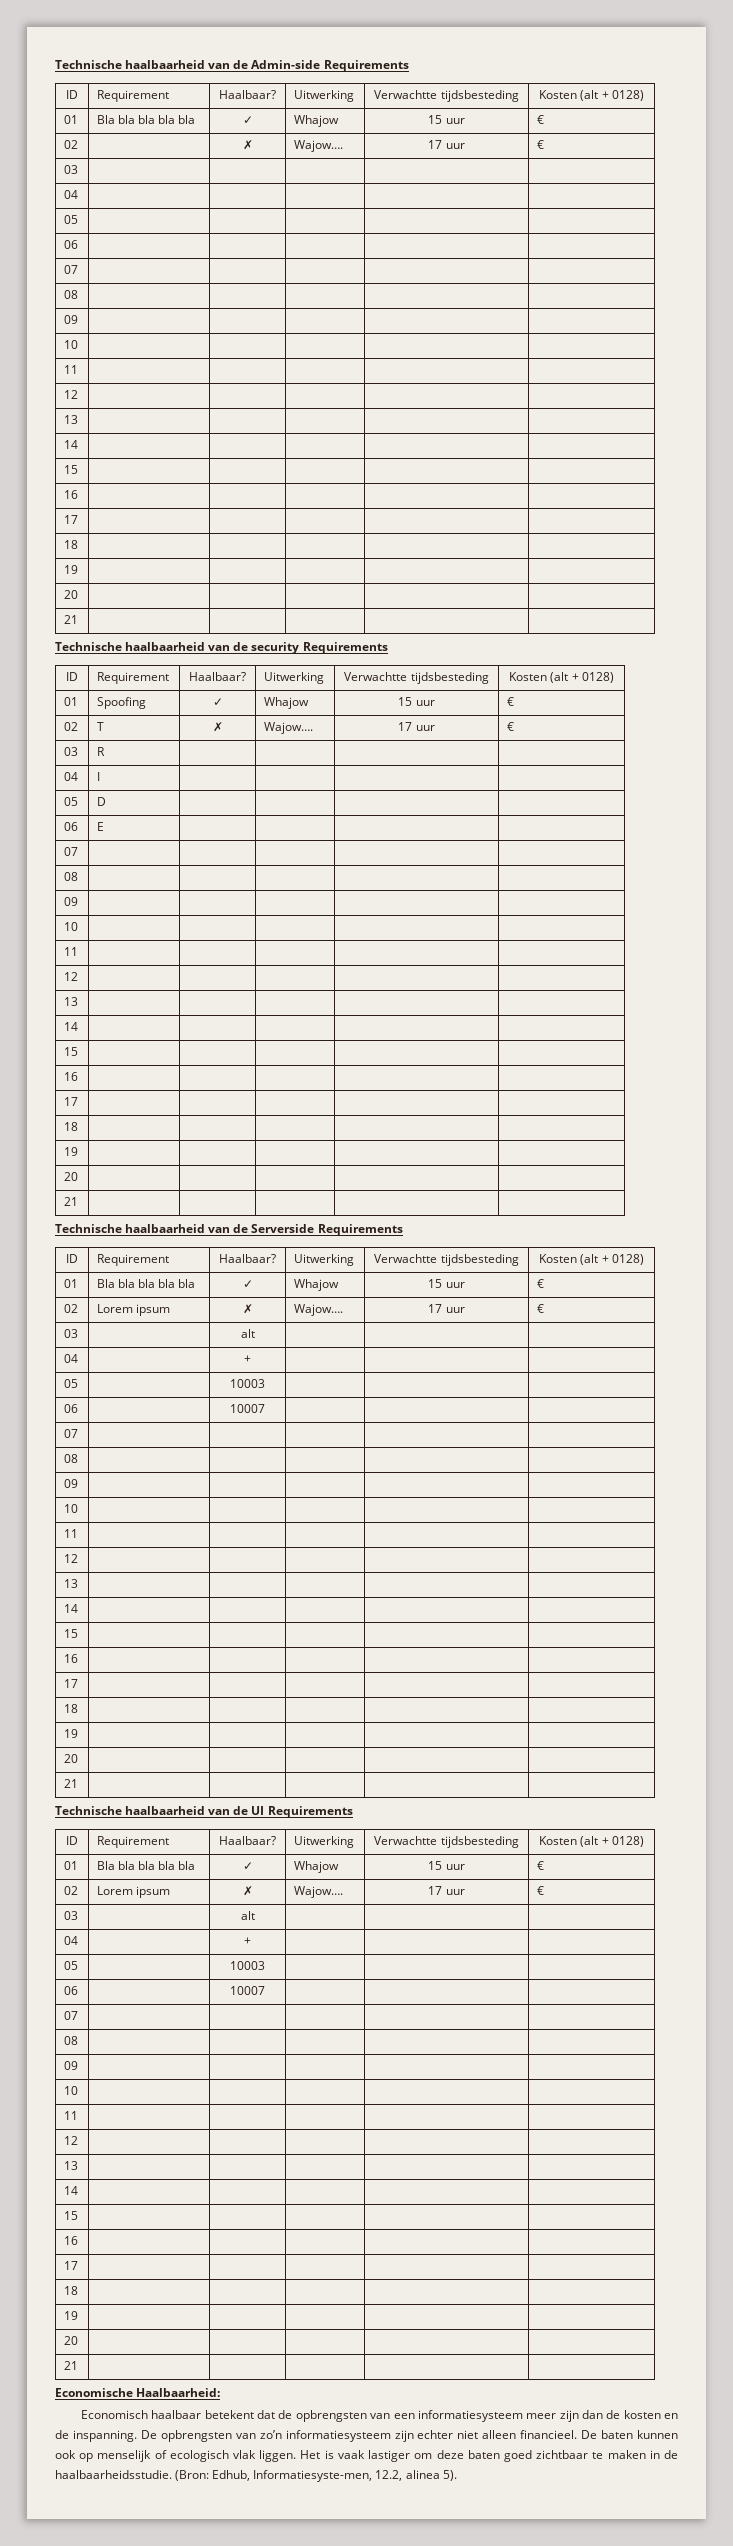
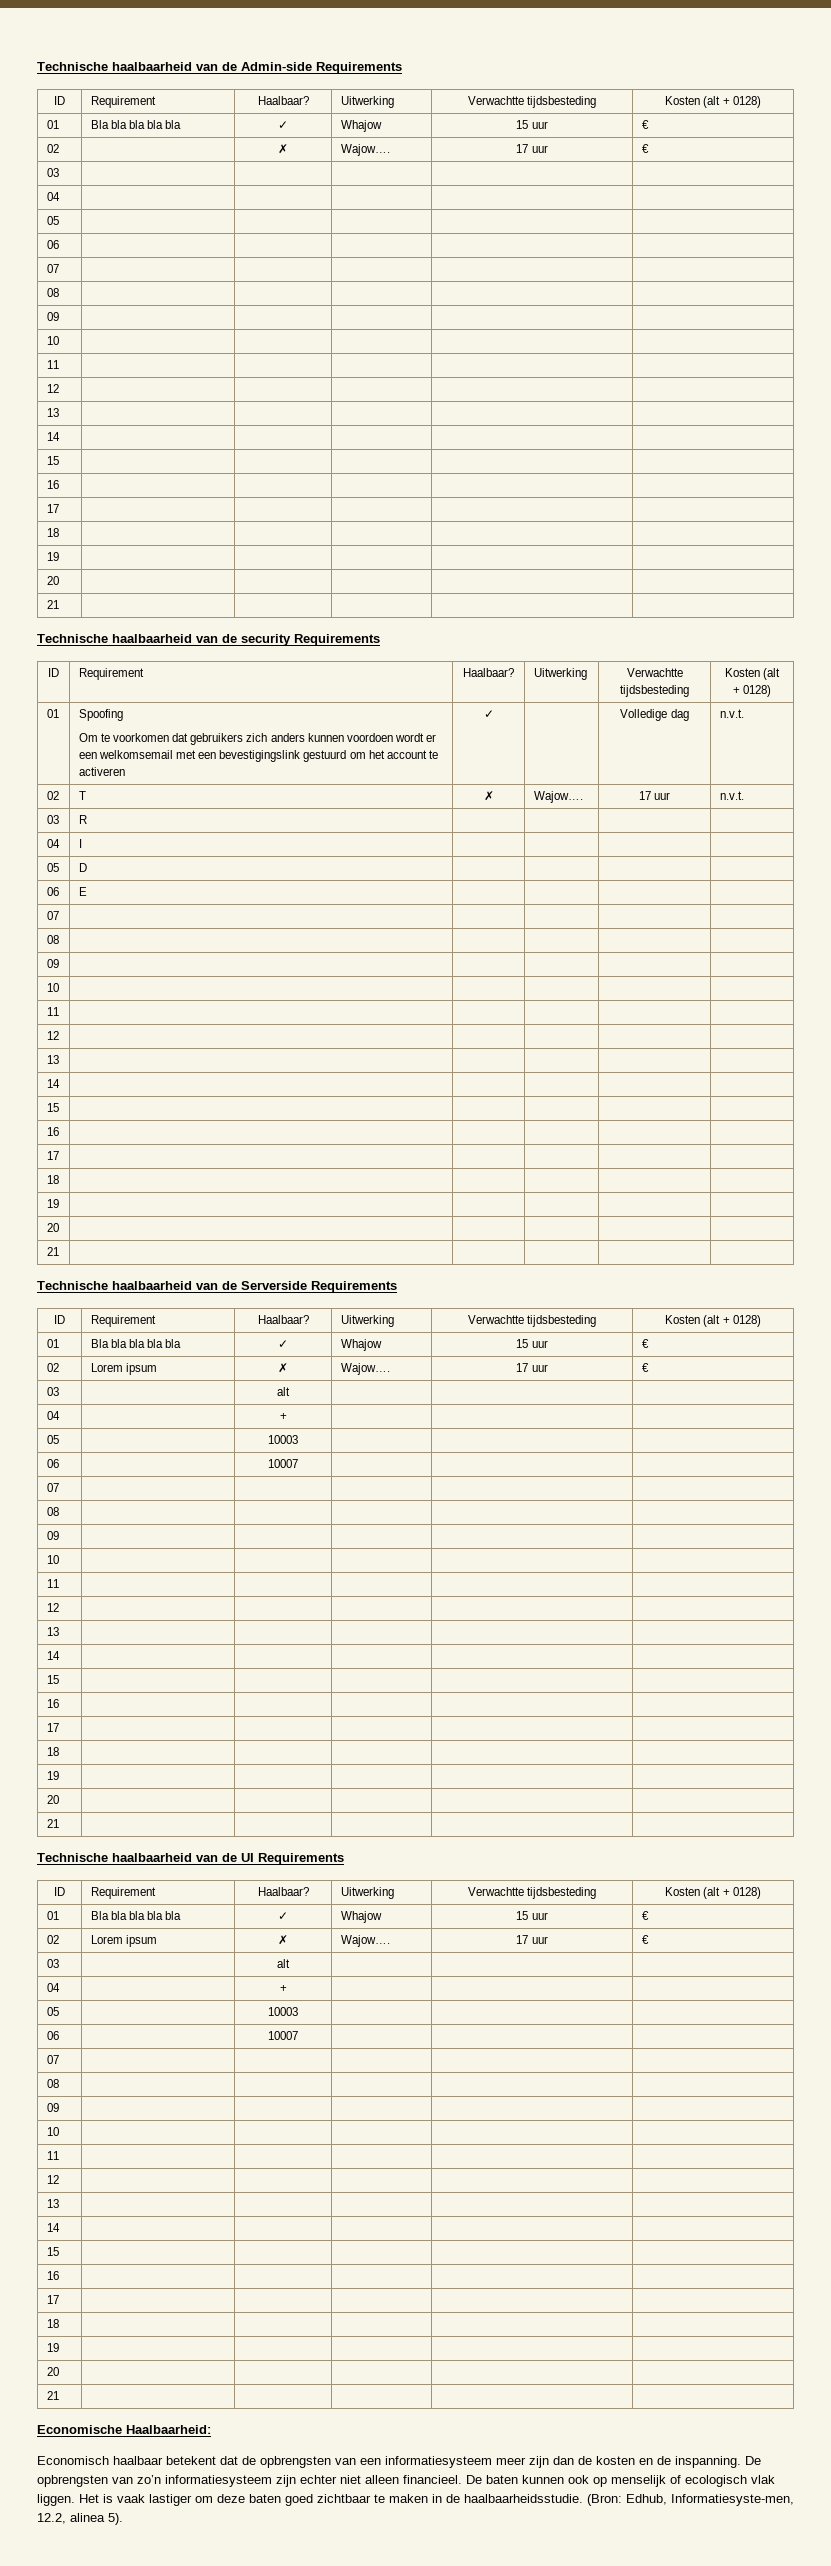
- 01 | Spoofing | ✓ | Whajow | 15 uur | €
+ 01 | Spoofing
+ Om te voorkomen dat gebruikers zich anders kunnen voordoen wordt er een welkomsemail met een bevestigingslink gestuurd om het account te activeren | ✓ | | Volledige dag | n.v.t.
- 02 | T | ✗ | Wajow…. | 17 uur | €
+ 02 | T | ✗ | Wajow…. | 17 uur | n.v.t.

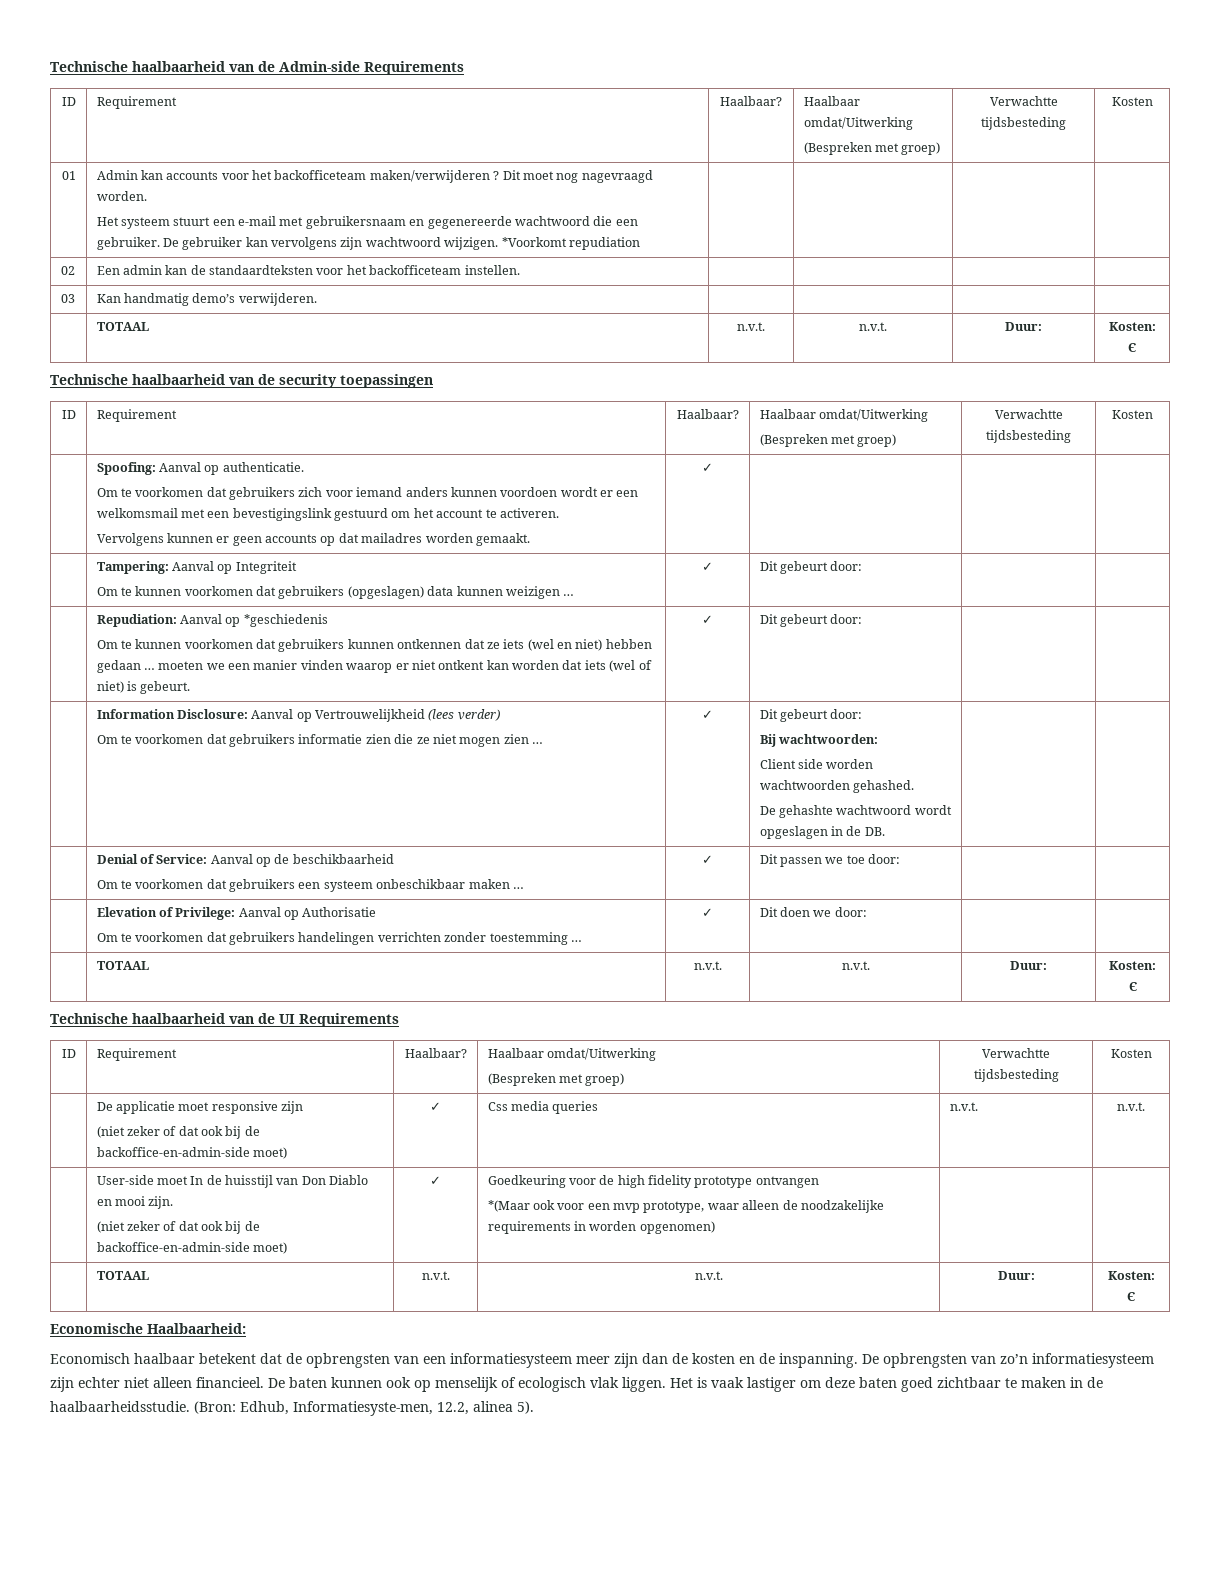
  Technische haalbaarheid van de Admin-side Requirements
- ID | Requirement | Haalbaar? | Uitwerking | Verwachtte tijdsbesteding | Kosten (alt + 0128)
- 01 | Bla bla bla bla bla | ✓ | Whajow | 15 uur | €
- 02 | | ✗ | Wajow…. | 17 uur | €
- 03 | | | | |
- 04 | | | | |
- 05 | | | | |
- 06 | | | | |
- 07 | | | | |
- 08 | | | | |
- 09 | | | | |
- 10 | | | | |
- 11 | | | | |
- 12 | | | | |
- 13 | | | | |
- 14 | | | | |
- 15 | | | | |
- 16 | | | | |
- 17 | | | | |
- 18 | | | | |
- 19 | | | | |
- 20 | | | | |
- 21 | | | | |
+ ID | Requirement | Haalbaar? | Haalbaar omdat/Uitwerking
+ (Bespreken met groep) | Verwachtte tijdsbesteding | Kosten
+ 01 | Admin kan accounts voor het backofficeteam maken/verwijderen ? Dit moet nog nagevraagd worden.
+ Het systeem stuurt een e-mail met gebruikersnaam en gegenereerde wachtwoord die een gebruiker. De gebruiker kan vervolgens zijn wachtwoord wijzigen. *Voorkomt repudiation | | | |
+ 02 | Een admin kan de standaardteksten voor het backofficeteam instellen. | | | |
+ 03 | Kan handmatig demo’s verwijderen. | | | |
+ | TOTAAL | n.v.t. | n.v.t. | Duur: | Kosten: Є
- Technische haalbaarheid van de security Requirements
- ID | Requirement | Haalbaar? | Uitwerking | Verwachtte tijdsbesteding | Kosten (alt + 0128)
- 01 | Spoofing
- Om te voorkomen dat gebruikers zich anders kunnen voordoen wordt er een welkomsemail met een bevestigingslink gestuurd om het account te activeren | ✓ | | Volledige dag | n.v.t.
- 02 | T | ✗ | Wajow…. | 17 uur | n.v.t.
- 03 | R | | | |
- 04 | I | | | |
- 05 | D | | | |
- 06 | E | | | |
- 07 | | | | |
- 08 | | | | |
- 09 | | | | |
- 10 | | | | |
- 11 | | | | |
- 12 | | | | |
- 13 | | | | |
- 14 | | | | |
- 15 | | | | |
- 16 | | | | |
- 17 | | | | |
- 18 | | | | |
- 19 | | | | |
- 20 | | | | |
- 21 | | | | |
- Technische haalbaarheid van de Serverside Requirements
- ID | Requirement | Haalbaar? | Uitwerking | Verwachtte tijdsbesteding | Kosten (alt + 0128)
- 01 | Bla bla bla bla bla | ✓ | Whajow | 15 uur | €
- 02 | Lorem ipsum | ✗ | Wajow…. | 17 uur | €
- 03 | | alt | | |
- 04 | | + | | |
- 05 | | 10003 | | |
- 06 | | 10007 | | |
- 07 | | | | |
- 08 | | | | |
- 09 | | | | |
- 10 | | | | |
- 11 | | | | |
- 12 | | | | |
- 13 | | | | |
- 14 | | | | |
- 15 | | | | |
- 16 | | | | |
- 17 | | | | |
- 18 | | | | |
- 19 | | | | |
- 20 | | | | |
- 21 | | | | |
+ Technische haalbaarheid van de security toepassingen
+ ID | Requirement | Haalbaar? | Haalbaar omdat/Uitwerking
+ (Bespreken met groep) | Verwachtte tijdsbesteding | Kosten
+ | Spoofing: Aanval op authenticatie.
+ Om te voorkomen dat gebruikers zich voor iemand anders kunnen voordoen wordt er een welkomsmail met een bevestigingslink gestuurd om het account te activeren.
+ Vervolgens kunnen er geen accounts op dat mailadres worden gemaakt. | ✓ | | |
+ | Tampering: Aanval op Integriteit
+ Om te kunnen voorkomen dat gebruikers (opgeslagen) data kunnen weizigen … | ✓ | Dit gebeurt door: | |
+ | Repudiation: Aanval op *geschiedenis
+ Om te kunnen voorkomen dat gebruikers kunnen ontkennen dat ze iets (wel en niet) hebben gedaan … moeten we een manier vinden waarop er niet ontkent kan worden dat iets (wel of niet) is gebeurt. | ✓ | Dit gebeurt door: | |
+ | Information Disclosure: Aanval op Vertrouwelijkheid (lees verder)
+ Om te voorkomen dat gebruikers informatie zien die ze niet mogen zien … | ✓ | Dit gebeurt door:
+ Bij wachtwoorden:
+ Client side worden wachtwoorden gehashed.
+ De gehashte wachtwoord wordt opgeslagen in de DB. | |
+ | Denial of Service: Aanval op de beschikbaarheid
+ Om te voorkomen dat gebruikers een systeem onbeschikbaar maken … | ✓ | Dit passen we toe door: | |
+ | Elevation of Privilege: Aanval op Authorisatie
+ Om te voorkomen dat gebruikers handelingen verrichten zonder toestemming … | ✓ | Dit doen we door: | |
+ | TOTAAL | n.v.t. | n.v.t. | Duur: | Kosten: Є
  Technische haalbaarheid van de UI Requirements
- ID | Requirement | Haalbaar? | Uitwerking | Verwachtte tijdsbesteding | Kosten (alt + 0128)
- 01 | Bla bla bla bla bla | ✓ | Whajow | 15 uur | €
- 02 | Lorem ipsum | ✗ | Wajow…. | 17 uur | €
- 03 | | alt | | |
- 04 | | + | | |
- 05 | | 10003 | | |
- 06 | | 10007 | | |
- 07 | | | | |
- 08 | | | | |
- 09 | | | | |
- 10 | | | | |
- 11 | | | | |
- 12 | | | | |
- 13 | | | | |
- 14 | | | | |
- 15 | | | | |
- 16 | | | | |
- 17 | | | | |
- 18 | | | | |
- 19 | | | | |
- 20 | | | | |
- 21 | | | | |
+ ID | Requirement | Haalbaar? | Haalbaar omdat/Uitwerking
+ (Bespreken met groep) | Verwachtte tijdsbesteding | Kosten
+ | De applicatie moet responsive zijn
+ (niet zeker of dat ook bij de backoffice-en-admin-side moet) | ✓ | Css media queries | n.v.t. | n.v.t.
+ | User-side moet In de huisstijl van Don Diablo en mooi zijn.
+ (niet zeker of dat ook bij de backoffice-en-admin-side moet) | ✓ | Goedkeuring voor de high fidelity prototype ontvangen
+ *(Maar ook voor een mvp prototype, waar alleen de noodzakelijke requirements in worden opgenomen) | |
+ | TOTAAL | n.v.t. | n.v.t. | Duur: | Kosten: Є

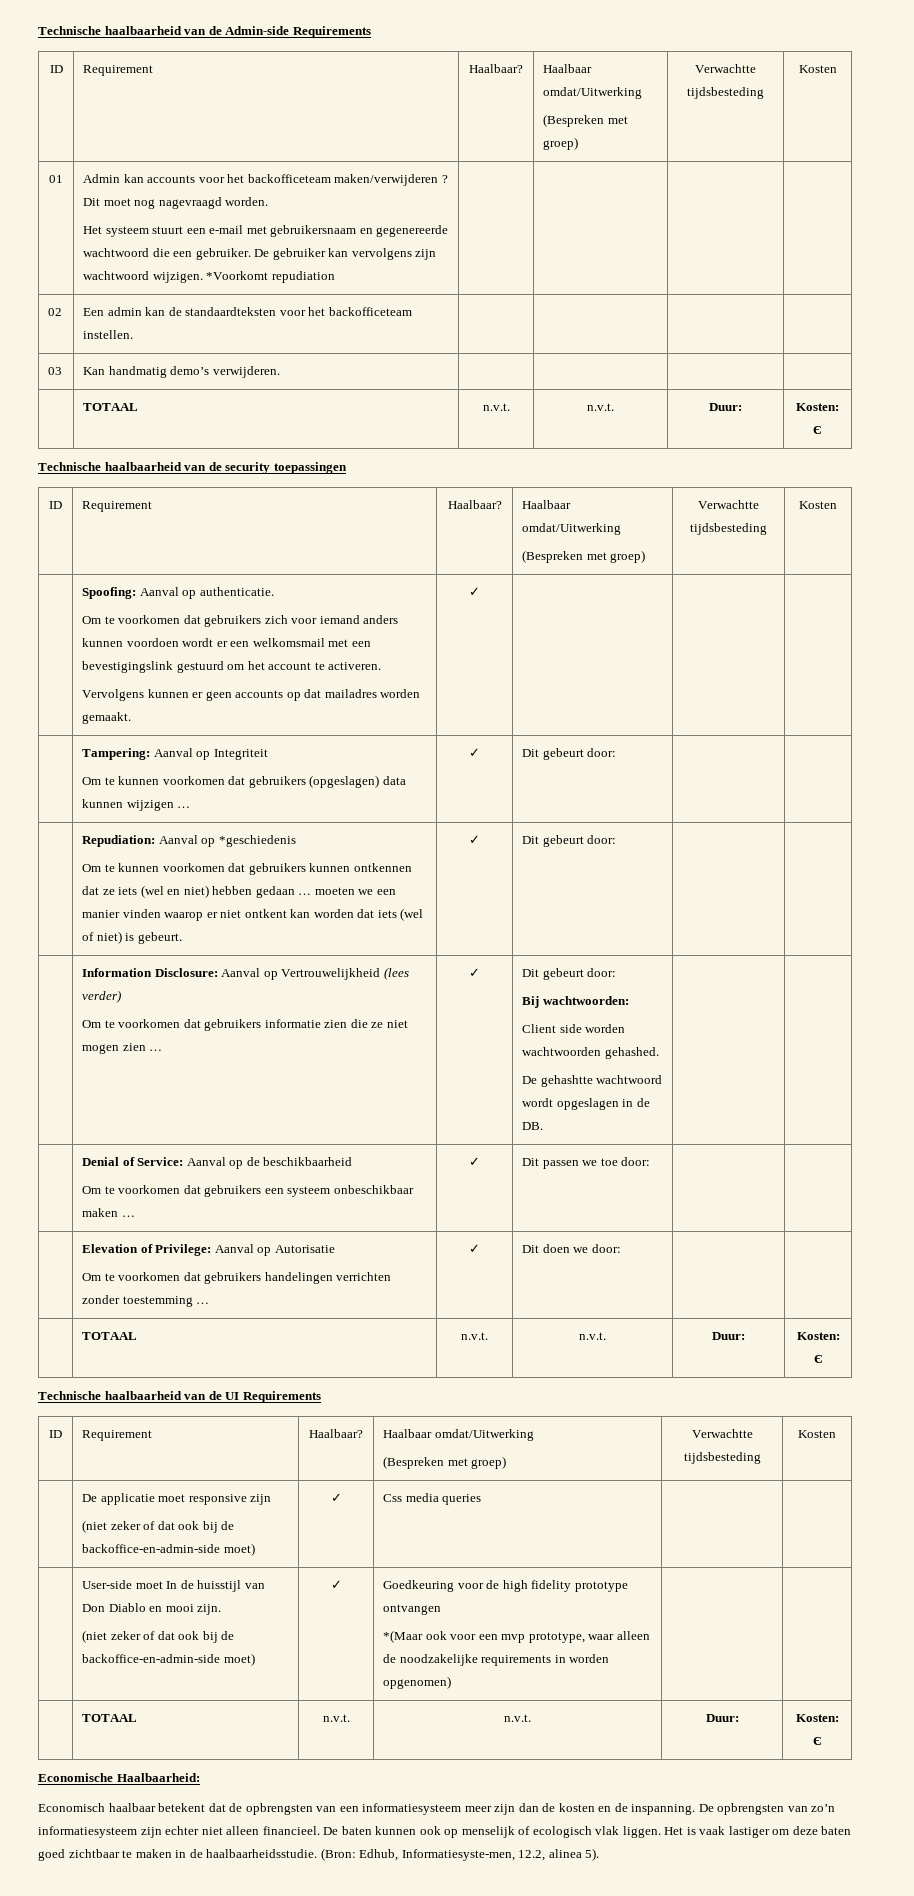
  | Tampering: Aanval op Integriteit
- Om te kunnen voorkomen dat gebruikers (opgeslagen) data kunnen weizigen … | ✓ | Dit gebeurt door: | |
+ Om te kunnen voorkomen dat gebruikers (opgeslagen) data kunnen wijzigen … | ✓ | Dit gebeurt door: | |
  | Information Disclosure: Aanval op Vertrouwelijkheid (lees verder)
  Om te voorkomen dat gebruikers informatie zien die ze niet mogen zien … | ✓ | Dit gebeurt door:
  Bij wachtwoorden:
  Client side worden wachtwoorden gehashed.
- De gehashte wachtwoord wordt opgeslagen in de DB. | |
+ De gehashtte wachtwoord wordt opgeslagen in de DB. | |
- | Elevation of Privilege: Aanval op Authorisatie
+ | Elevation of Privilege: Aanval op Autorisatie
  | De applicatie moet responsive zijn
- (niet zeker of dat ook bij de backoffice-en-admin-side moet) | ✓ | Css media queries | n.v.t. | n.v.t.
+ (niet zeker of dat ook bij de backoffice-en-admin-side moet) | ✓ | Css media queries | |

